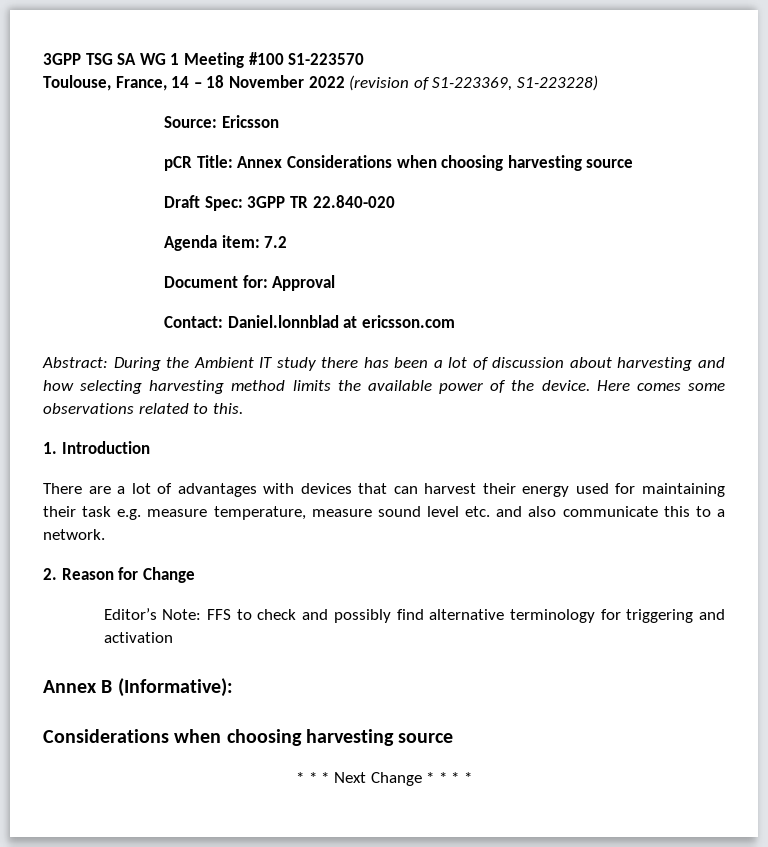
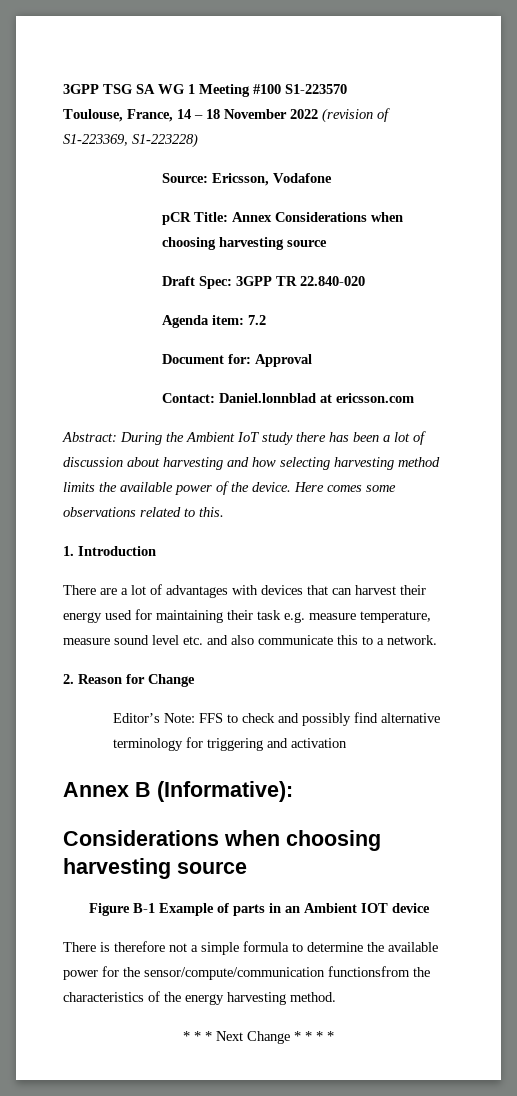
- Source: Ericsson
+ Source: Ericsson, Vodafone
- Abstract: During the Ambient IT study there has been a lot of discussion about harvesting and how selecting harvesting method limits the available power of the device.
+ Abstract: During the Ambient IoT study there has been a lot of discussion about harvesting and how selecting harvesting method limits the available power of the device.
+ Figure B-1 Example of parts in an Ambient IOT device
+ There is therefore not a simple formula to determine the available power for the sensor/compute/communication functionsfrom the characteristics of the energy harvesting method.

